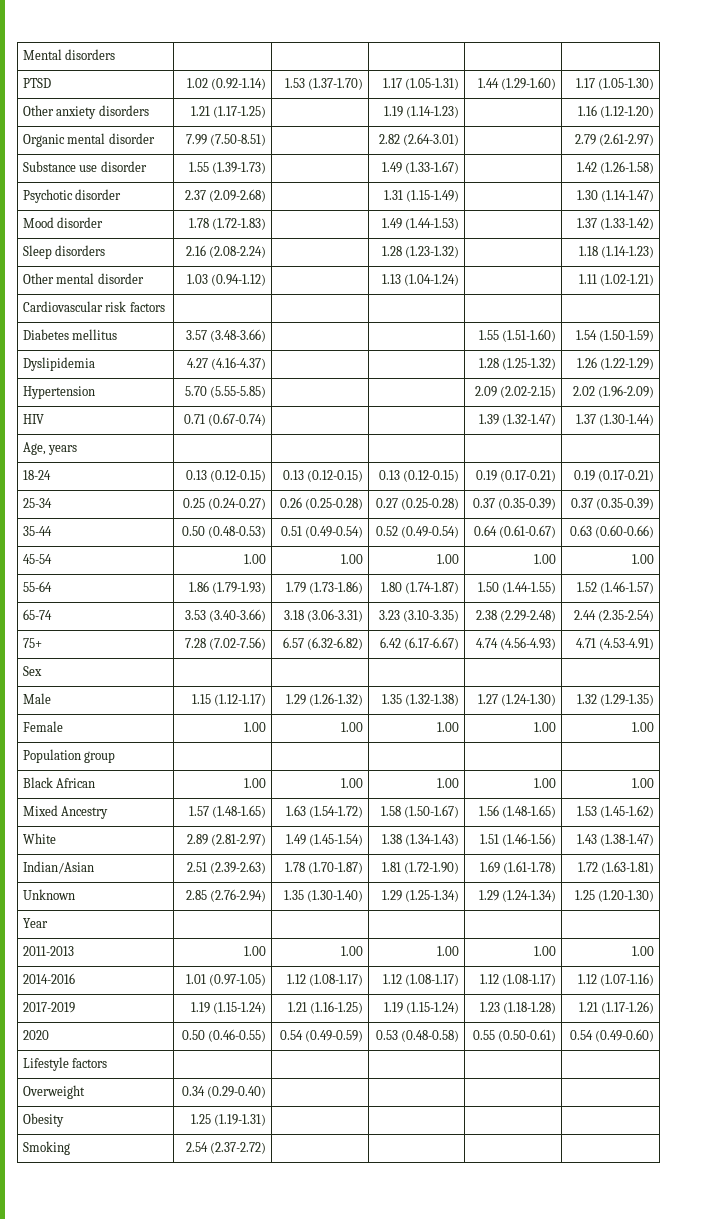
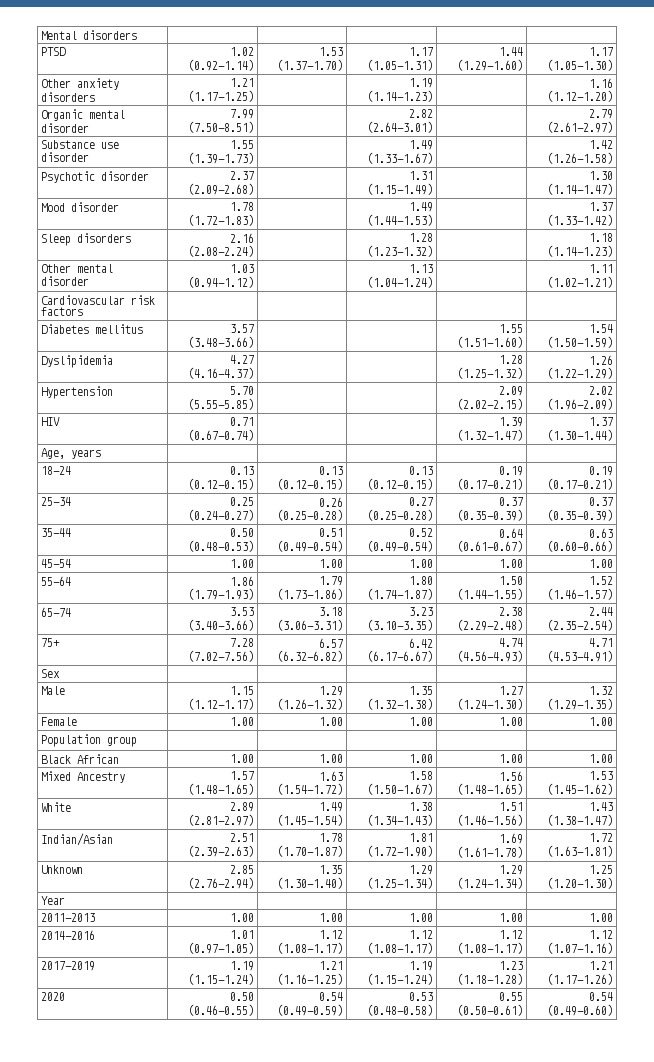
- Lifestyle factors | | | | |
- Overweight | 0.34 (0.29-0.40) | | | |
- Obesity | 1.25 (1.19-1.31) | | | |
- Smoking | 2.54 (2.37-2.72) | | | |

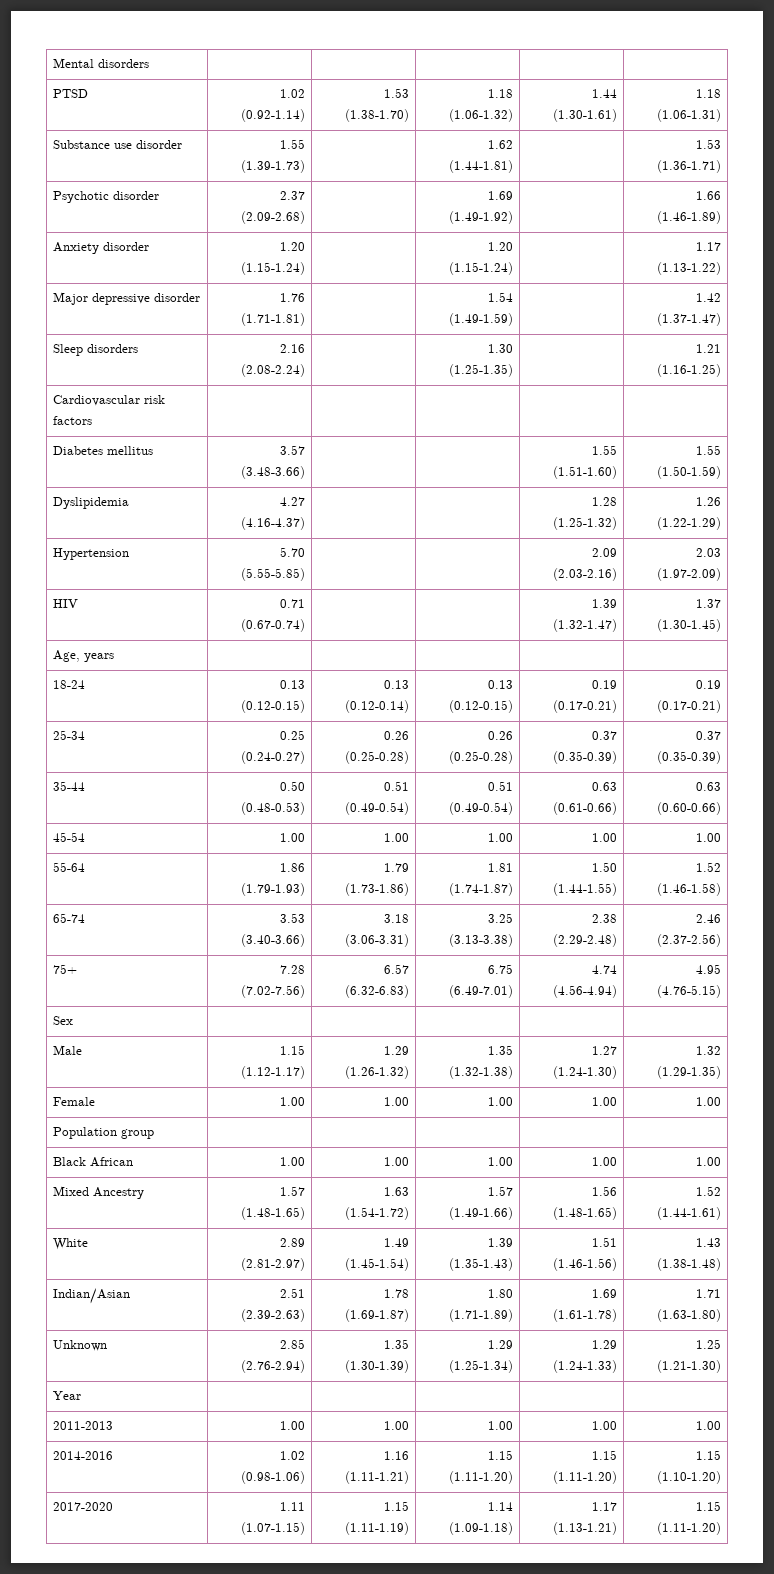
- PTSD | 1.02 (0.92-1.14) | 1.53 (1.37-1.70) | 1.17 (1.05-1.31) | 1.44 (1.29-1.60) | 1.17 (1.05-1.30)
- Other anxiety disorders | 1.21 (1.17-1.25) | | 1.19 (1.14-1.23) | | 1.16 (1.12-1.20)
- Organic mental disorder | 7.99 (7.50-8.51) | | 2.82 (2.64-3.01) | | 2.79 (2.61-2.97)
+ PTSD | 1.02 (0.92-1.14) | 1.53 (1.38-1.70) | 1.18 (1.06-1.32) | 1.44 (1.30-1.61) | 1.18 (1.06-1.31)
- Substance use disorder | 1.55 (1.39-1.73) | | 1.49 (1.33-1.67) | | 1.42 (1.26-1.58)
+ Substance use disorder | 1.55 (1.39-1.73) | | 1.62 (1.44-1.81) | | 1.53 (1.36-1.71)
- Psychotic disorder | 2.37 (2.09-2.68) | | 1.31 (1.15-1.49) | | 1.30 (1.14-1.47)
- Mood disorder | 1.78 (1.72-1.83) | | 1.49 (1.44-1.53) | | 1.37 (1.33-1.42)
- Sleep disorders | 2.16 (2.08-2.24) | | 1.28 (1.23-1.32) | | 1.18 (1.14-1.23)
- Other mental disorder | 1.03 (0.94-1.12) | | 1.13 (1.04-1.24) | | 1.11 (1.02-1.21)
+ Psychotic disorder | 2.37 (2.09-2.68) | | 1.69 (1.49-1.92) | | 1.66 (1.46-1.89)
+ Anxiety disorder | 1.20 (1.15-1.24) | | 1.20 (1.15-1.24) | | 1.17 (1.13-1.22)
+ Major depressive disorder | 1.76 (1.71-1.81) | | 1.54 (1.49-1.59) | | 1.42 (1.37-1.47)
+ Sleep disorders | 2.16 (2.08-2.24) | | 1.30 (1.25-1.35) | | 1.21 (1.16-1.25)
- Diabetes mellitus | 3.57 (3.48-3.66) | | | 1.55 (1.51-1.60) | 1.54 (1.50-1.59)
+ Diabetes mellitus | 3.57 (3.48-3.66) | | | 1.55 (1.51-1.60) | 1.55 (1.50-1.59)
- Hypertension | 5.70 (5.55-5.85) | | | 2.09 (2.02-2.15) | 2.02 (1.96-2.09)
+ Hypertension | 5.70 (5.55-5.85) | | | 2.09 (2.03-2.16) | 2.03 (1.97-2.09)
- HIV | 0.71 (0.67-0.74) | | | 1.39 (1.32-1.47) | 1.37 (1.30-1.44)
+ HIV | 0.71 (0.67-0.74) | | | 1.39 (1.32-1.47) | 1.37 (1.30-1.45)
- 18-24 | 0.13 (0.12-0.15) | 0.13 (0.12-0.15) | 0.13 (0.12-0.15) | 0.19 (0.17-0.21) | 0.19 (0.17-0.21)
+ 18-24 | 0.13 (0.12-0.15) | 0.13 (0.12-0.14) | 0.13 (0.12-0.15) | 0.19 (0.17-0.21) | 0.19 (0.17-0.21)
- 25-34 | 0.25 (0.24-0.27) | 0.26 (0.25-0.28) | 0.27 (0.25-0.28) | 0.37 (0.35-0.39) | 0.37 (0.35-0.39)
+ 25-34 | 0.25 (0.24-0.27) | 0.26 (0.25-0.28) | 0.26 (0.25-0.28) | 0.37 (0.35-0.39) | 0.37 (0.35-0.39)
- 35-44 | 0.50 (0.48-0.53) | 0.51 (0.49-0.54) | 0.52 (0.49-0.54) | 0.64 (0.61-0.67) | 0.63 (0.60-0.66)
+ 35-44 | 0.50 (0.48-0.53) | 0.51 (0.49-0.54) | 0.51 (0.49-0.54) | 0.63 (0.61-0.66) | 0.63 (0.60-0.66)
- 55-64 | 1.86 (1.79-1.93) | 1.79 (1.73-1.86) | 1.80 (1.74-1.87) | 1.50 (1.44-1.55) | 1.52 (1.46-1.57)
+ 55-64 | 1.86 (1.79-1.93) | 1.79 (1.73-1.86) | 1.81 (1.74-1.87) | 1.50 (1.44-1.55) | 1.52 (1.46-1.58)
- 65-74 | 3.53 (3.40-3.66) | 3.18 (3.06-3.31) | 3.23 (3.10-3.35) | 2.38 (2.29-2.48) | 2.44 (2.35-2.54)
+ 65-74 | 3.53 (3.40-3.66) | 3.18 (3.06-3.31) | 3.25 (3.13-3.38) | 2.38 (2.29-2.48) | 2.46 (2.37-2.56)
- 75+ | 7.28 (7.02-7.56) | 6.57 (6.32-6.82) | 6.42 (6.17-6.67) | 4.74 (4.56-4.93) | 4.71 (4.53-4.91)
+ 75+ | 7.28 (7.02-7.56) | 6.57 (6.32-6.83) | 6.75 (6.49-7.01) | 4.74 (4.56-4.94) | 4.95 (4.76-5.15)
- Mixed Ancestry | 1.57 (1.48-1.65) | 1.63 (1.54-1.72) | 1.58 (1.50-1.67) | 1.56 (1.48-1.65) | 1.53 (1.45-1.62)
+ Mixed Ancestry | 1.57 (1.48-1.65) | 1.63 (1.54-1.72) | 1.57 (1.49-1.66) | 1.56 (1.48-1.65) | 1.52 (1.44-1.61)
- White | 2.89 (2.81-2.97) | 1.49 (1.45-1.54) | 1.38 (1.34-1.43) | 1.51 (1.46-1.56) | 1.43 (1.38-1.47)
+ White | 2.89 (2.81-2.97) | 1.49 (1.45-1.54) | 1.39 (1.35-1.43) | 1.51 (1.46-1.56) | 1.43 (1.38-1.48)
- Indian/Asian | 2.51 (2.39-2.63) | 1.78 (1.70-1.87) | 1.81 (1.72-1.90) | 1.69 (1.61-1.78) | 1.72 (1.63-1.81)
+ Indian/Asian | 2.51 (2.39-2.63) | 1.78 (1.69-1.87) | 1.80 (1.71-1.89) | 1.69 (1.61-1.78) | 1.71 (1.63-1.80)
- Unknown | 2.85 (2.76-2.94) | 1.35 (1.30-1.40) | 1.29 (1.25-1.34) | 1.29 (1.24-1.34) | 1.25 (1.20-1.30)
+ Unknown | 2.85 (2.76-2.94) | 1.35 (1.30-1.39) | 1.29 (1.25-1.34) | 1.29 (1.24-1.33) | 1.25 (1.21-1.30)
- 2014-2016 | 1.01 (0.97-1.05) | 1.12 (1.08-1.17) | 1.12 (1.08-1.17) | 1.12 (1.08-1.17) | 1.12 (1.07-1.16)
- 2017-2019 | 1.19 (1.15-1.24) | 1.21 (1.16-1.25) | 1.19 (1.15-1.24) | 1.23 (1.18-1.28) | 1.21 (1.17-1.26)
- 2020 | 0.50 (0.46-0.55) | 0.54 (0.49-0.59) | 0.53 (0.48-0.58) | 0.55 (0.50-0.61) | 0.54 (0.49-0.60)
+ 2014-2016 | 1.02 (0.98-1.06) | 1.16 (1.11-1.21) | 1.15 (1.11-1.20) | 1.15 (1.11-1.20) | 1.15 (1.10-1.20)
+ 2017-2020 | 1.11 (1.07-1.15) | 1.15 (1.11-1.19) | 1.14 (1.09-1.18) | 1.17 (1.13-1.21) | 1.15 (1.11-1.20)

